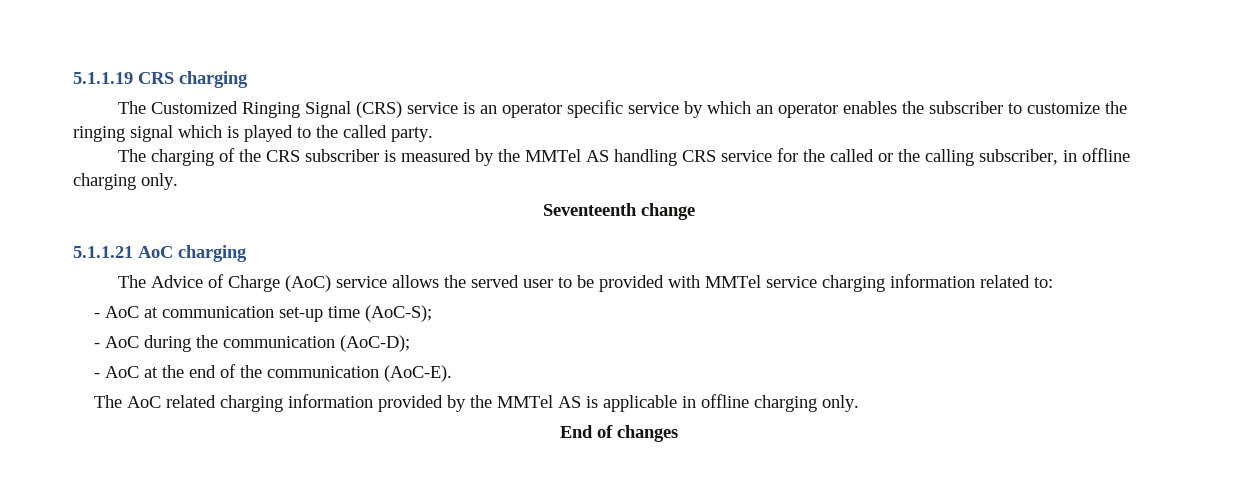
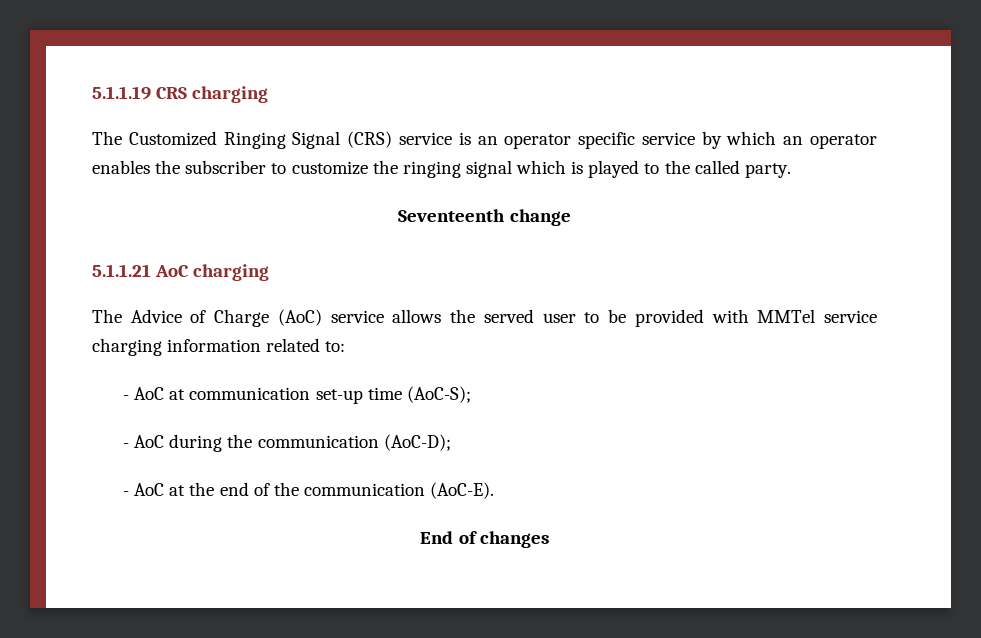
- The charging of the CRS subscriber is measured by the MMTel AS handling CRS service for the called or the calling subscriber, in offline charging only.
- The AoC related charging information provided by the MMTel AS is applicable in offline charging only.

